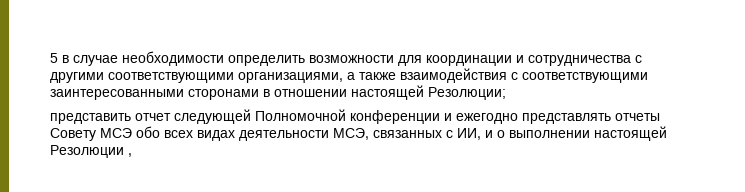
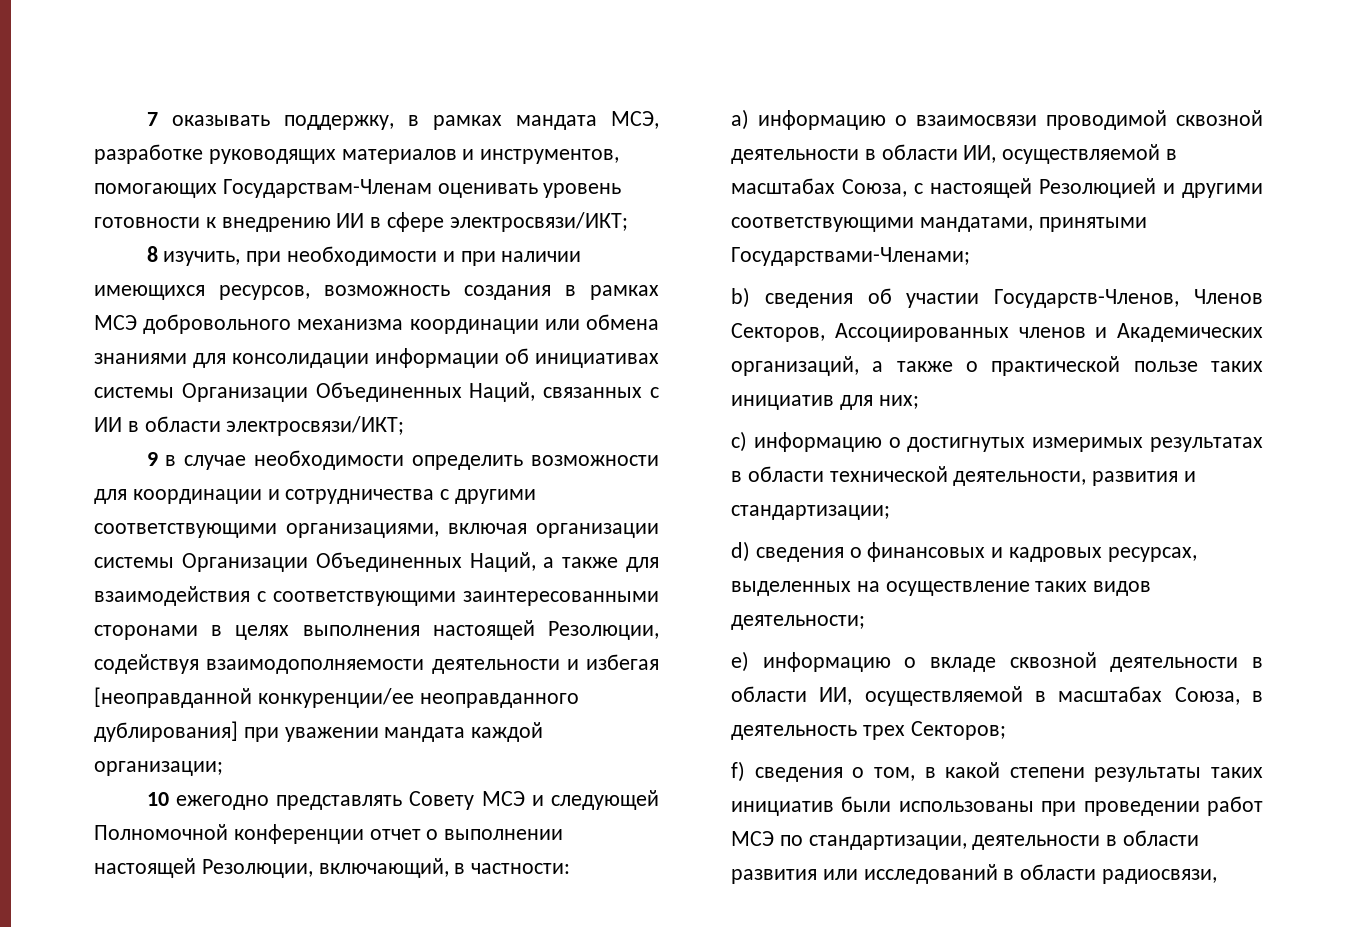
- 5 в случае необходимости определить возможности для координации и сотрудничества с другими соответствующими организациями, а также взаимодействия с соответствующими заинтересованными сторонами в отношении настоящей Резолюции;
- представить отчет следующей Полномочной конференции и ежегодно представлять отчеты Совету МСЭ обо всех видах деятельности МСЭ, связанных с ИИ, и о выполнении настоящей Резолюции ,
+ 7 оказывать поддержку, в рамках мандата МСЭ, разработке руководящих материалов и инструментов, помогающих Государствам-Членам оценивать уровень готовности к внедрению ИИ в сфере электросвязи/ИКТ;
+ 8 изучить, при необходимости и при наличии имеющихся ресурсов, возможность создания в рамках МСЭ добровольного механизма координации или обмена знаниями для консолидации информации об инициативах системы Организации Объединенных Наций, связанных с ИИ в области электросвязи/ИКТ;
+ 9 в случае необходимости определить возможности для координации и сотрудничества с другими соответствующими организациями, включая организации системы Организации Объединенных Наций, а также для взаимодействия с соответствующими заинтересованными сторонами в целях выполнения настоящей Резолюции, содействуя взаимодополняемости деятельности и избегая [неоправданной конкуренции/ее неоправданного дублирования] при уважении мандата каждой организации;
+ 10 ежегодно представлять Совету МСЭ и следующей Полномочной конференции отчет о выполнении настоящей Резолюции, включающий, в частности:
+ a) информацию о взаимосвязи проводимой сквозной деятельности в области ИИ, осуществляемой в масштабах Союза, с настоящей Резолюцией и другими соответствующими мандатами, принятыми Государствами-Членами;
+ b) сведения об участии Государств-Членов, Членов Секторов, Ассоциированных членов и Академических организаций, а также о практической пользе таких инициатив для них;
+ c) информацию о достигнутых измеримых результатах в области технической деятельности, развития и стандартизации;
+ d) сведения о финансовых и кадровых ресурсах, выделенных на осуществление таких видов деятельности;
+ e) информацию о вкладе сквозной деятельности в области ИИ, осуществляемой в масштабах Союза, в деятельность трех Секторов;
+ f) сведения о том, в какой степени результаты таких инициатив были использованы при проведении работ МСЭ по стандартизации, деятельности в области развития или исследований в области радиосвязи,

